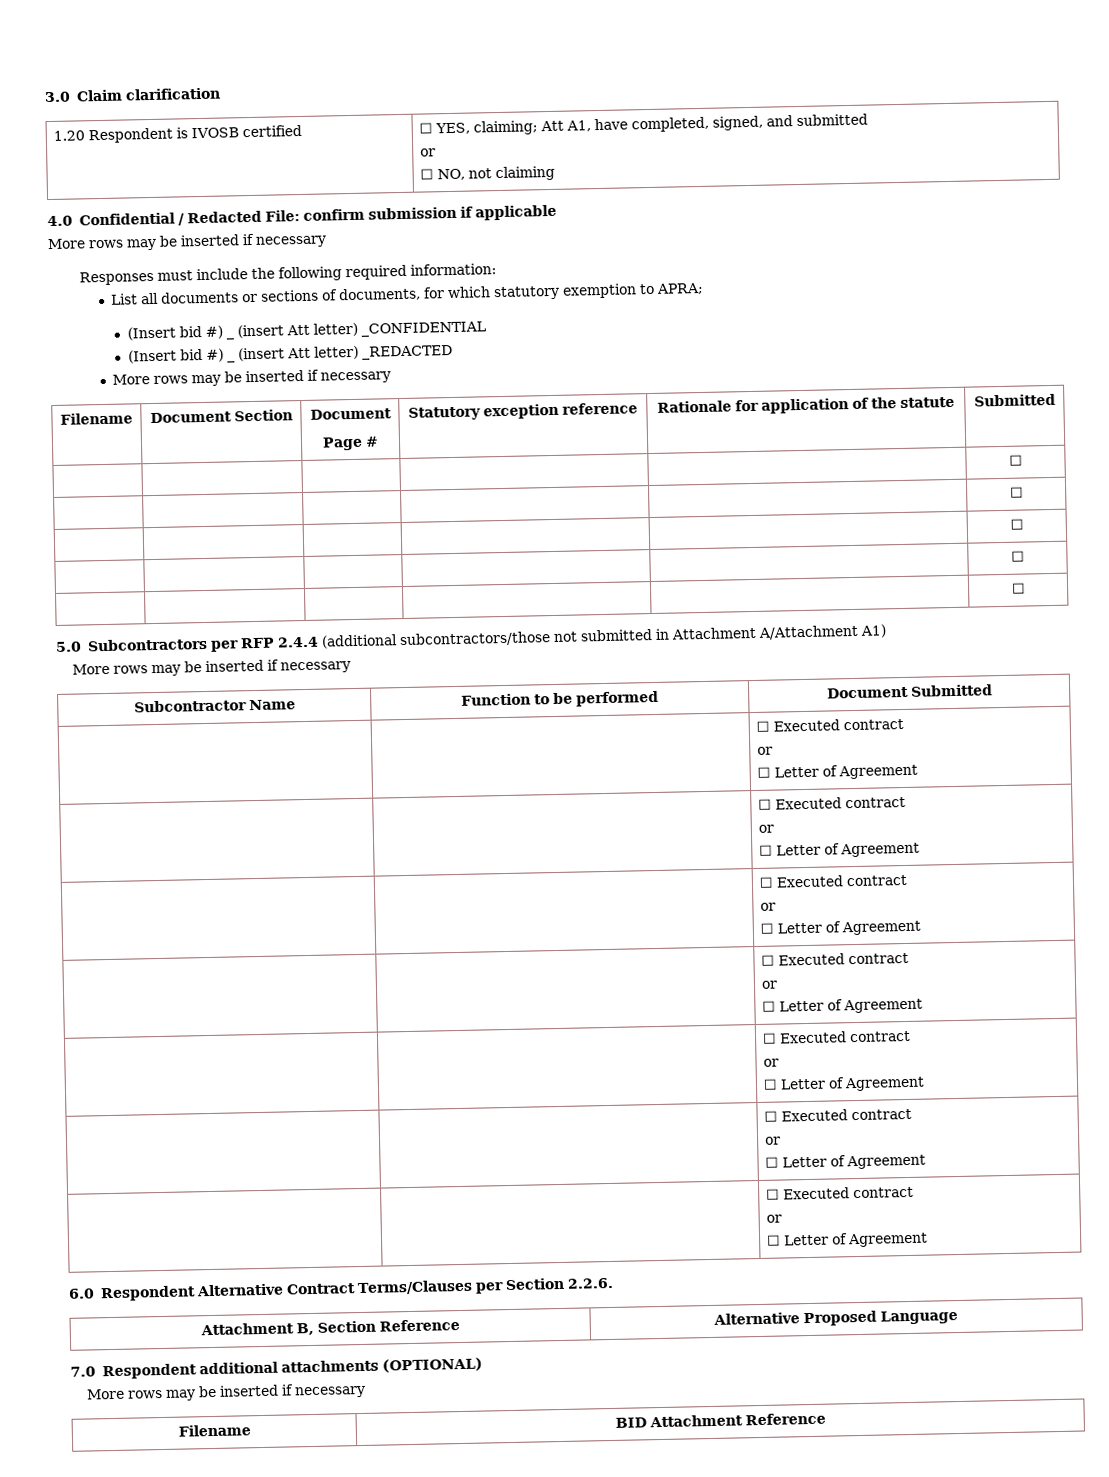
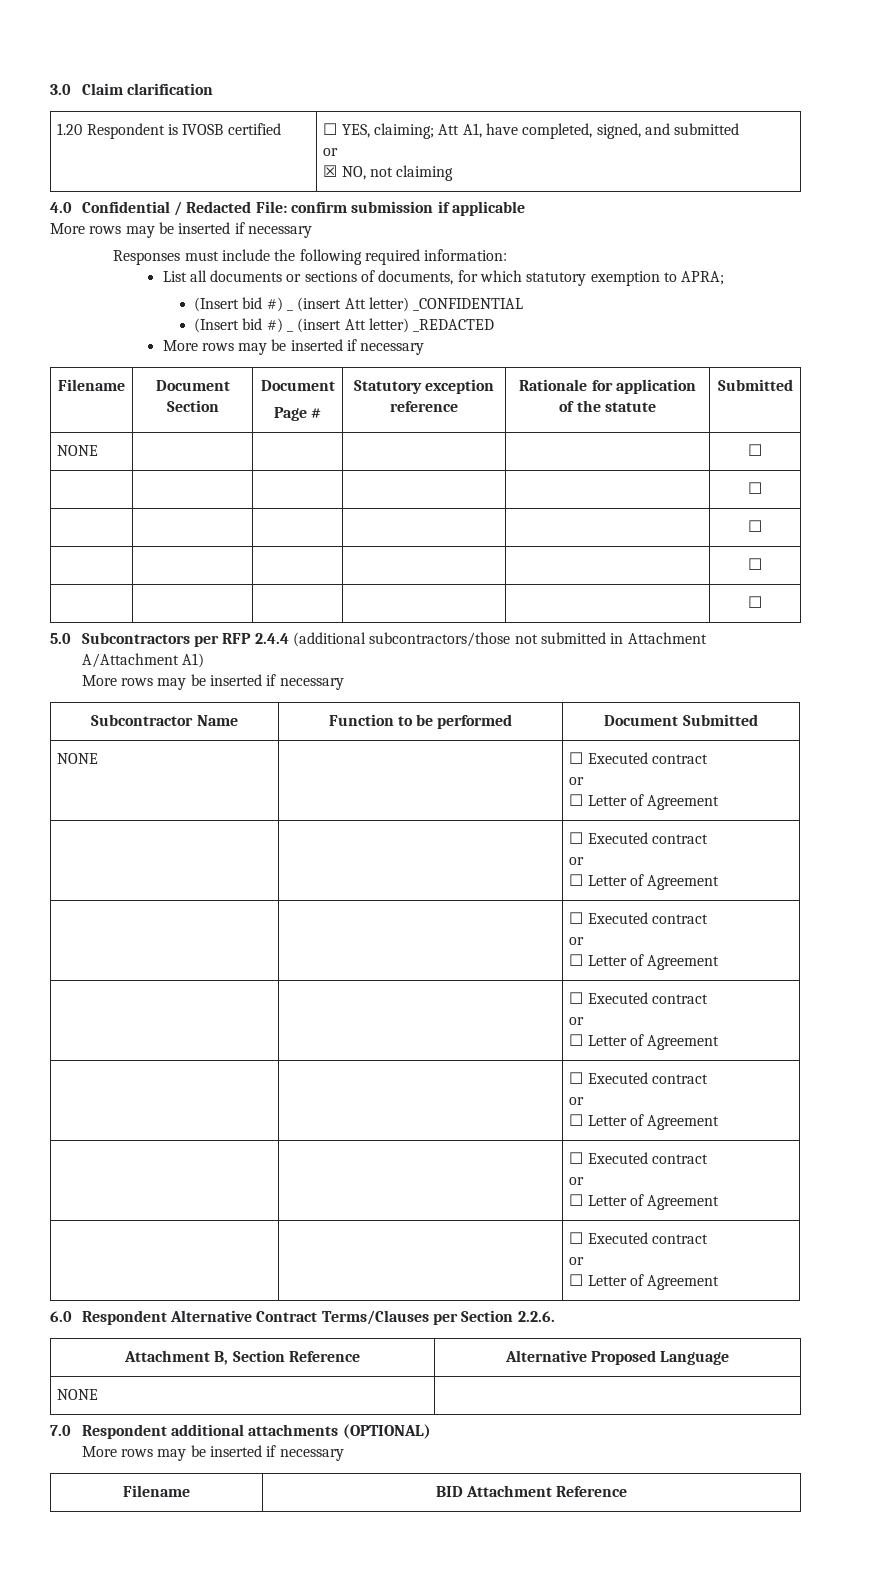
  1.20 Respondent is IVOSB certified | ☐ YES, claiming; Att A1, have completed, signed, and submitted
  or
- ☐ NO, not claiming
+ ☒ NO, not claiming
  Filename | Document Section | Document
  Page # | Statutory exception reference | Rationale for application of the statute | Submitted
- | | | | | ☐
+ NONE | | | | | ☐
  Subcontractor Name | Function to be performed | Document Submitted
- | | ☐ Executed contract
+ NONE | | ☐ Executed contract
  Attachment B, Section Reference | Alternative Proposed Language
+ NONE |

